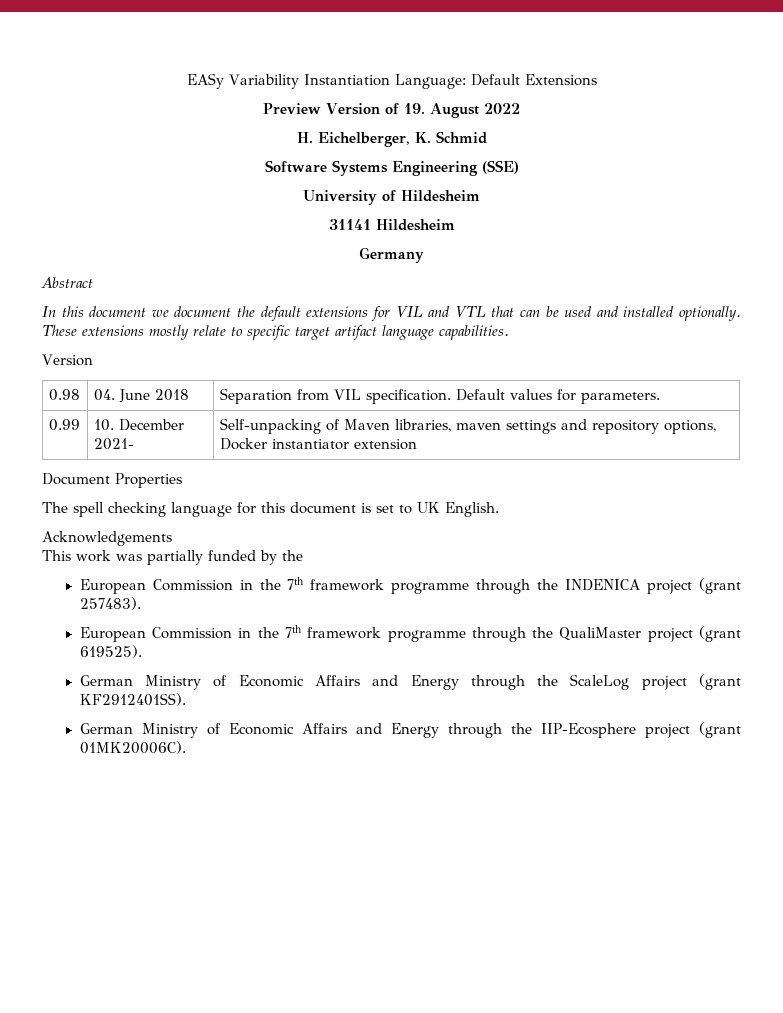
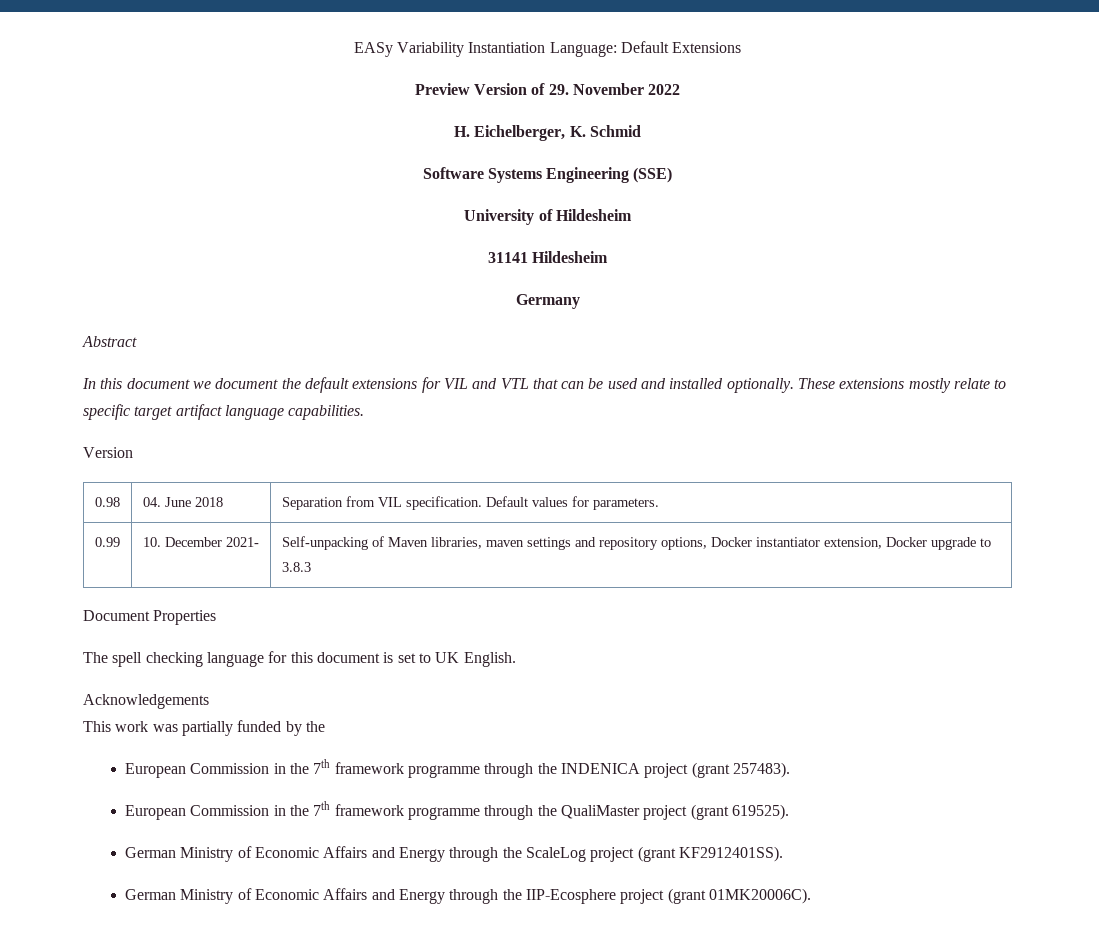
- Preview Version of 19. August 2022
+ Preview Version of 29. November 2022
- 0.99 | 10. December 2021- | Self-unpacking of Maven libraries, maven settings and repository options, Docker instantiator extension
+ 0.99 | 10. December 2021- | Self-unpacking of Maven libraries, maven settings and repository options, Docker instantiator extension, Docker upgrade to 3.8.3

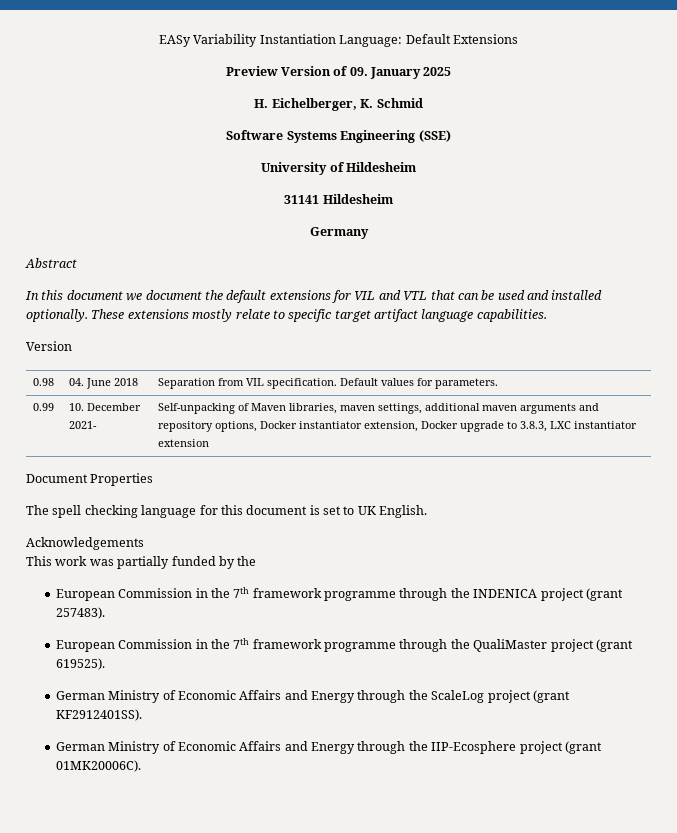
- Preview Version of 29. November 2022
+ Preview Version of 09. January 2025
- 0.99 | 10. December 2021- | Self-unpacking of Maven libraries, maven settings and repository options, Docker instantiator extension, Docker upgrade to 3.8.3
+ 0.99 | 10. December 2021- | Self-unpacking of Maven libraries, maven settings, additional maven arguments and repository options, Docker instantiator extension, Docker upgrade to 3.8.3, LXC instantiator extension

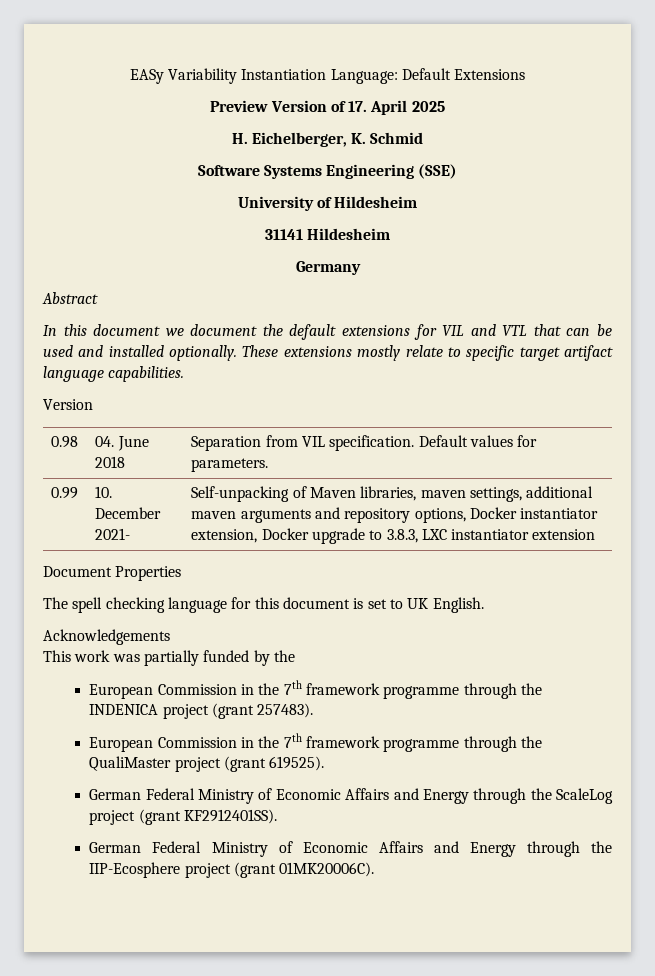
- Preview Version of 09. January 2025
+ Preview Version of 17. April 2025
- German Ministry of Economic Affairs and Energy through the ScaleLog project (grant KF2912401SS).
+ German Federal Ministry of Economic Affairs and Energy through the ScaleLog project (grant KF2912401SS).
- German Ministry of Economic Affairs and Energy through the IIP-Ecosphere project (grant 01MK20006C).
+ German Federal Ministry of Economic Affairs and Energy through the IIP-Ecosphere project (grant 01MK20006C).

